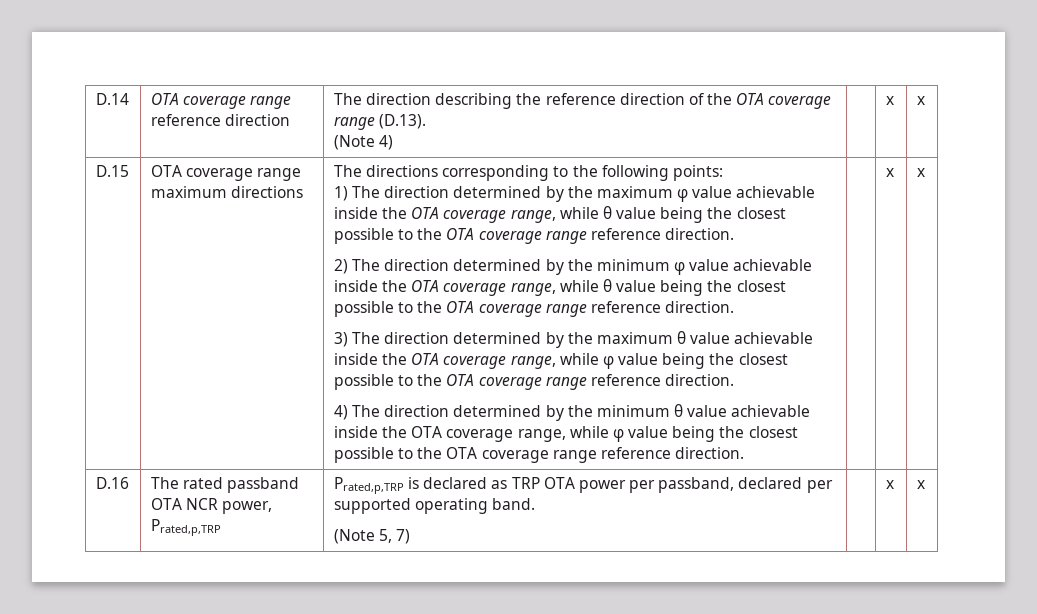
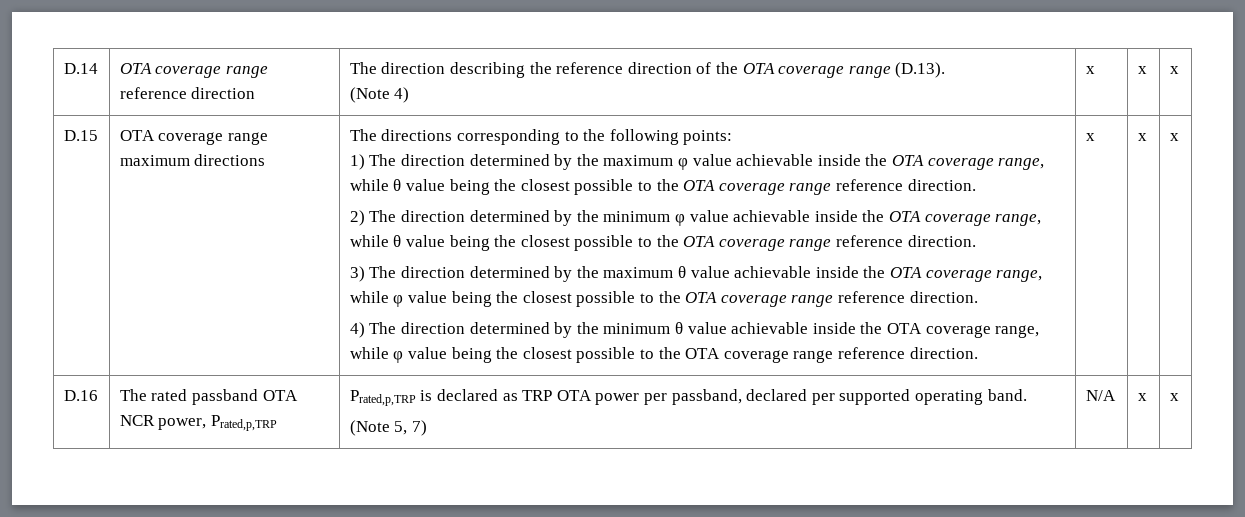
  D.14 | OTA coverage range reference direction | The direction describing the reference direction of the OTA coverage range (D.13).
- (Note 4) | | x | x
+ (Note 4) | x | x | x
- 4) The direction determined by the minimum θ value achievable inside the OTA coverage range, while φ value being the closest possible to the OTA coverage range reference direction.
+ 4) The direction determined by the minimum θ value achievable inside the OTA coverage range, while φ value being the closest possible to the OTA coverage range reference direction. | x
  D.16 | The rated passband OTA NCR power, Prated,p,TRP | Prated,p,TRP is declared as TRP OTA power per passband, declared per supported operating band.
- (Note 5, 7) | | x | x
+ (Note 5, 7) | N/A | x | x

